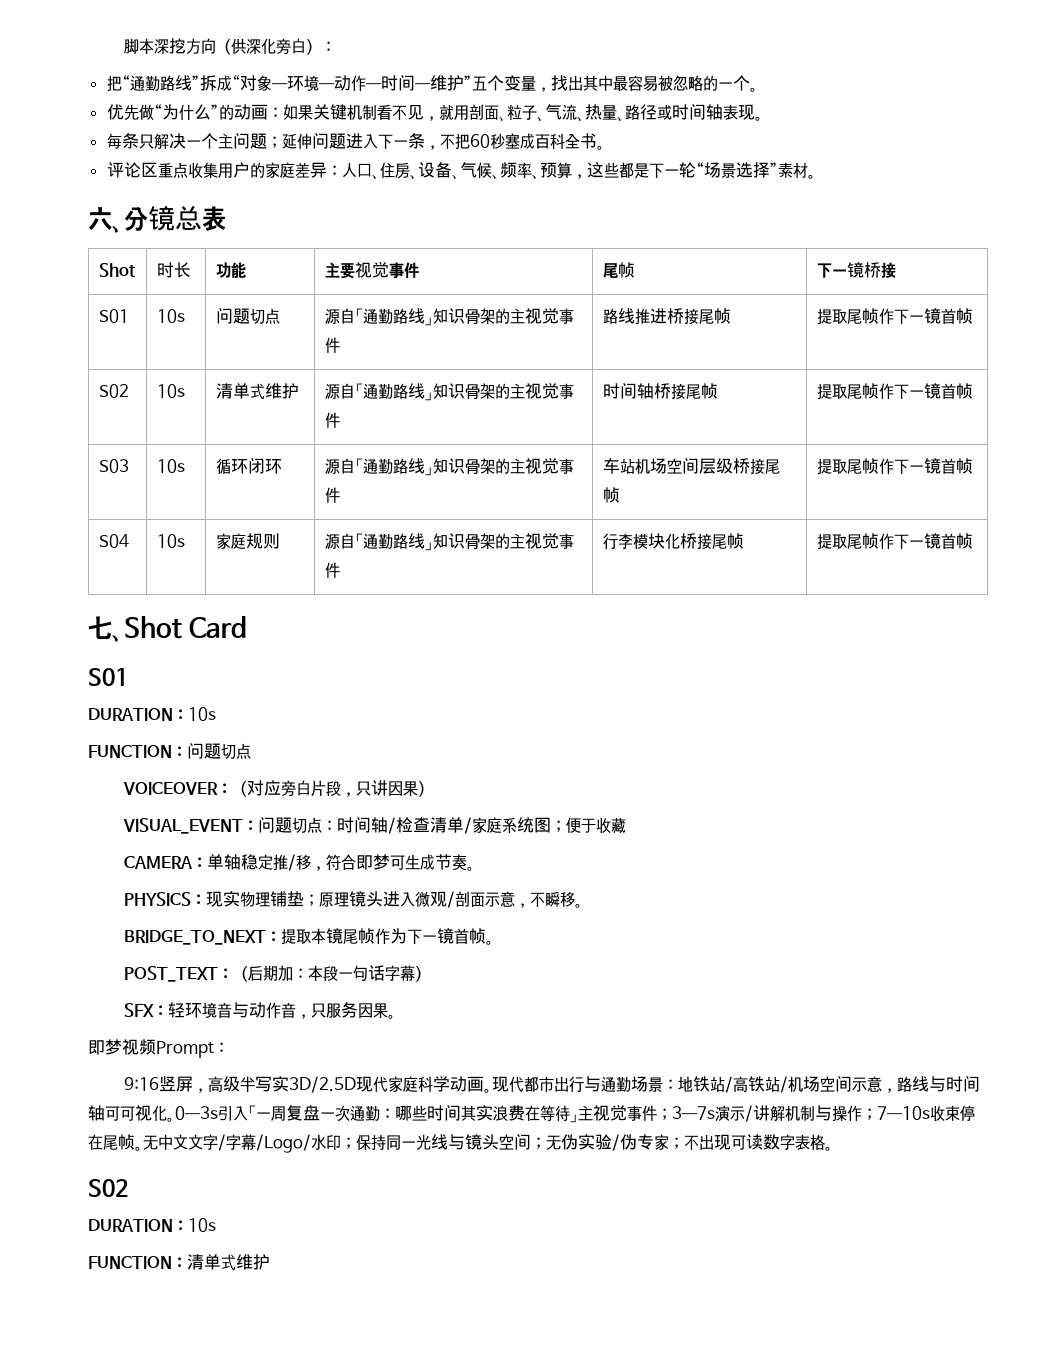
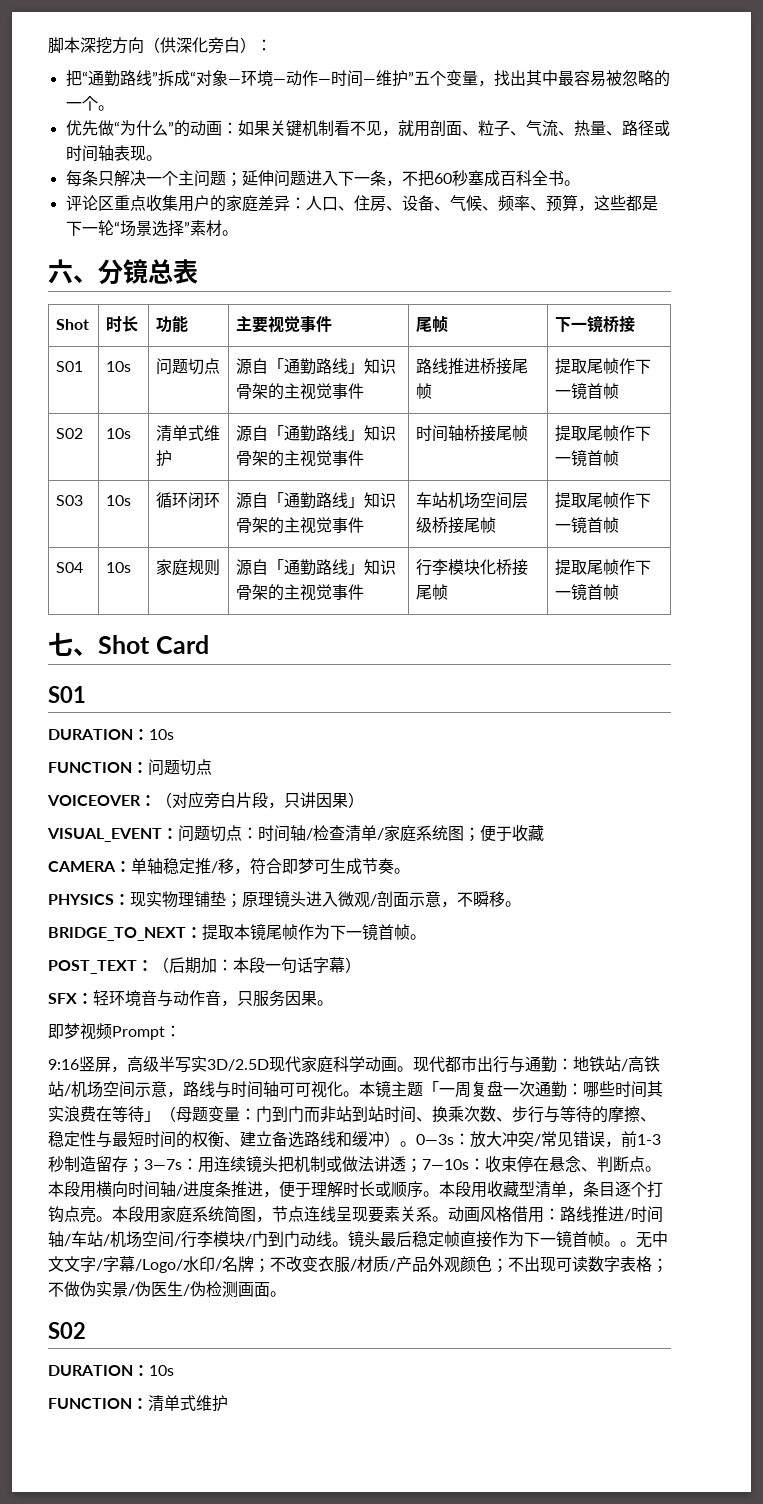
- 现代都市出行与通勤场景：地铁站/高铁站/机场空间示意，路线与时间轴可可视化。
+ 现代都市出行与通勤：地铁站/高铁站/机场空间示意，路线与时间轴可可视化。
- 0—3s引入「一周复盘一次通勤：哪些时间其实浪费在等待」主视觉事件；3—7s演示/讲解机制与操作；7—10s收束停在尾帧。
+ 本镜主题「一周复盘一次通勤：哪些时间其实浪费在等待」（母题变量：门到门而非站到站时间、换乘次数、步行与等待的摩擦、稳定性与最短时间的权衡、建立备选路线和缓冲）。0—3s：放大冲突/常见错误，前1-3秒制造留存；3—7s：用连续镜头把机制或做法讲透；7—10s：收束停在悬念、判断点。本段用横向时间轴/进度条推进，便于理解时长或顺序。本段用收藏型清单，条目逐个打钩点亮。本段用家庭系统简图，节点连线呈现要素关系。动画风格借用：路线推进/时间轴/车站/机场空间/行李模块/门到门动线。镜头最后稳定帧直接作为下一镜首帧。。
- 无中文文字/字幕/Logo/水印；保持同一光线与镜头空间；无伪实验/伪专家；不出现可读数字表格。
+ 无中文文字/字幕/Logo/水印/名牌；不改变衣服/材质/产品外观颜色；不出现可读数字表格；不做伪实景/伪医生/伪检测画面。

